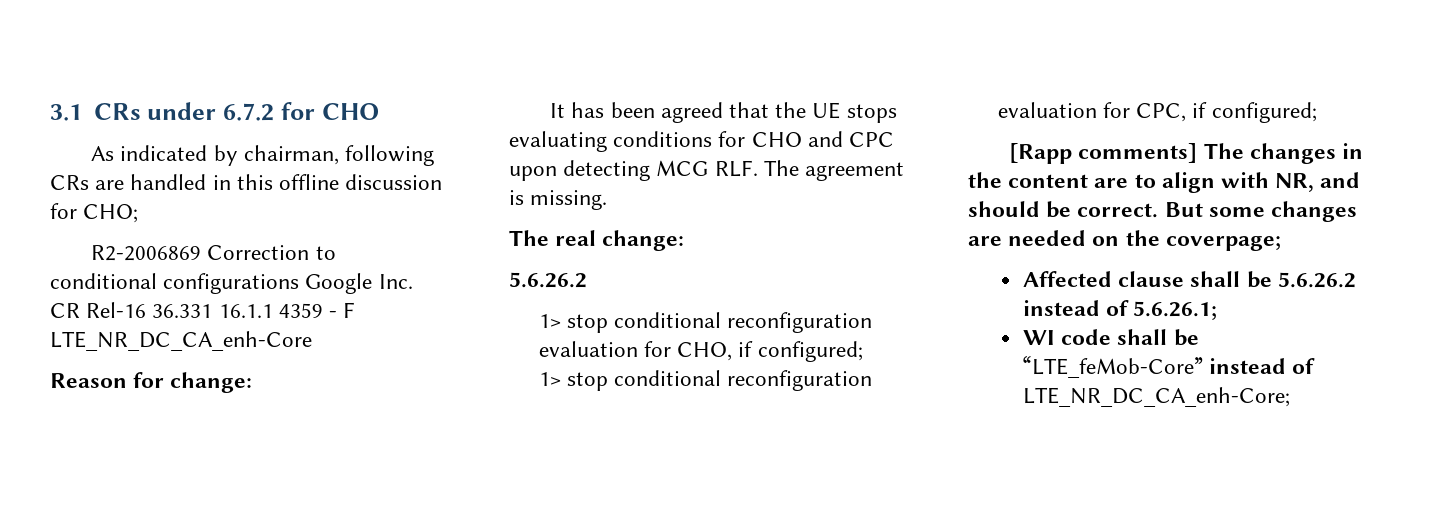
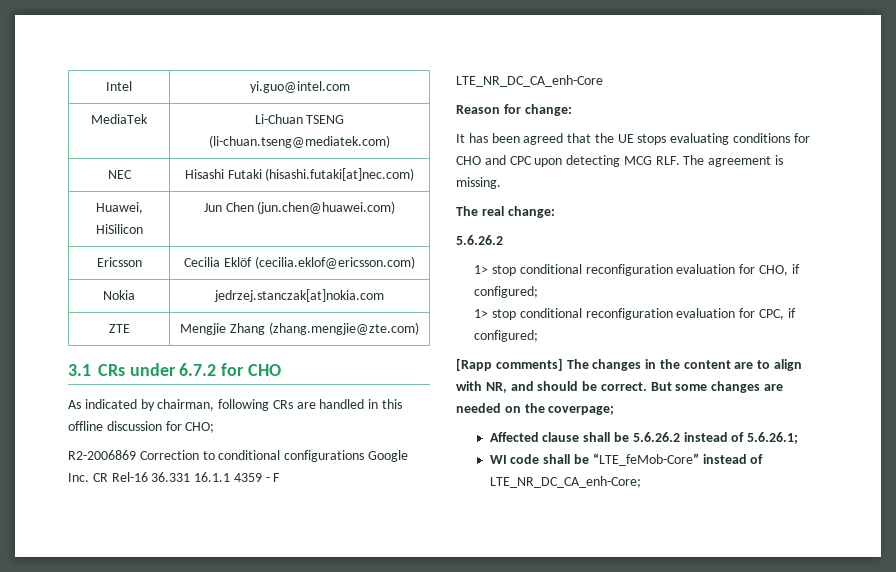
+ Intel | yi.guo@intel.com
+ MediaTek | Li-Chuan TSENG (li-chuan.tseng@mediatek.com)
+ NEC | Hisashi Futaki (hisashi.futaki[at]nec.com)
+ Huawei, HiSilicon | Jun Chen (jun.chen@huawei.com)
+ Ericsson | Cecilia Eklöf (cecilia.eklof@ericsson.com)
+ Nokia | jedrzej.stanczak[at]nokia.com
+ ZTE | Mengjie Zhang (zhang.mengjie@zte.com)

